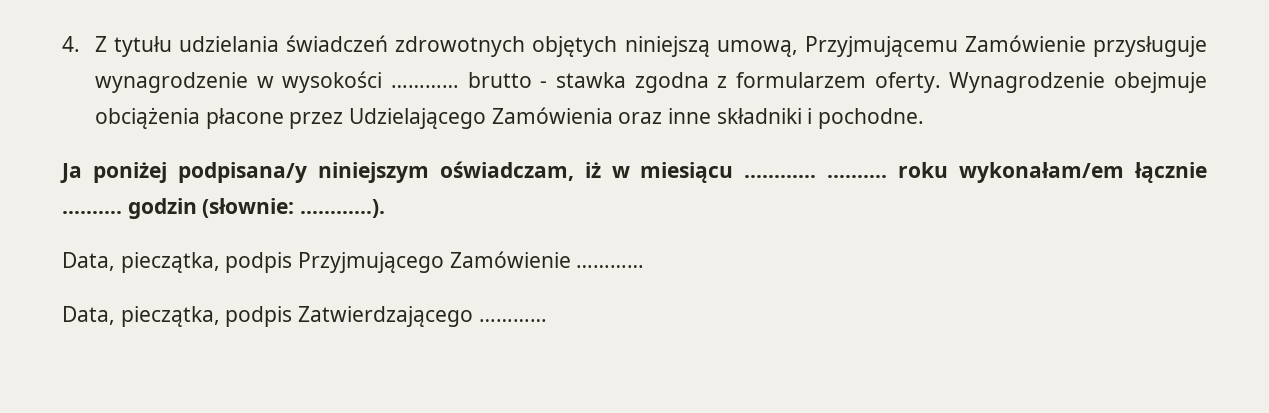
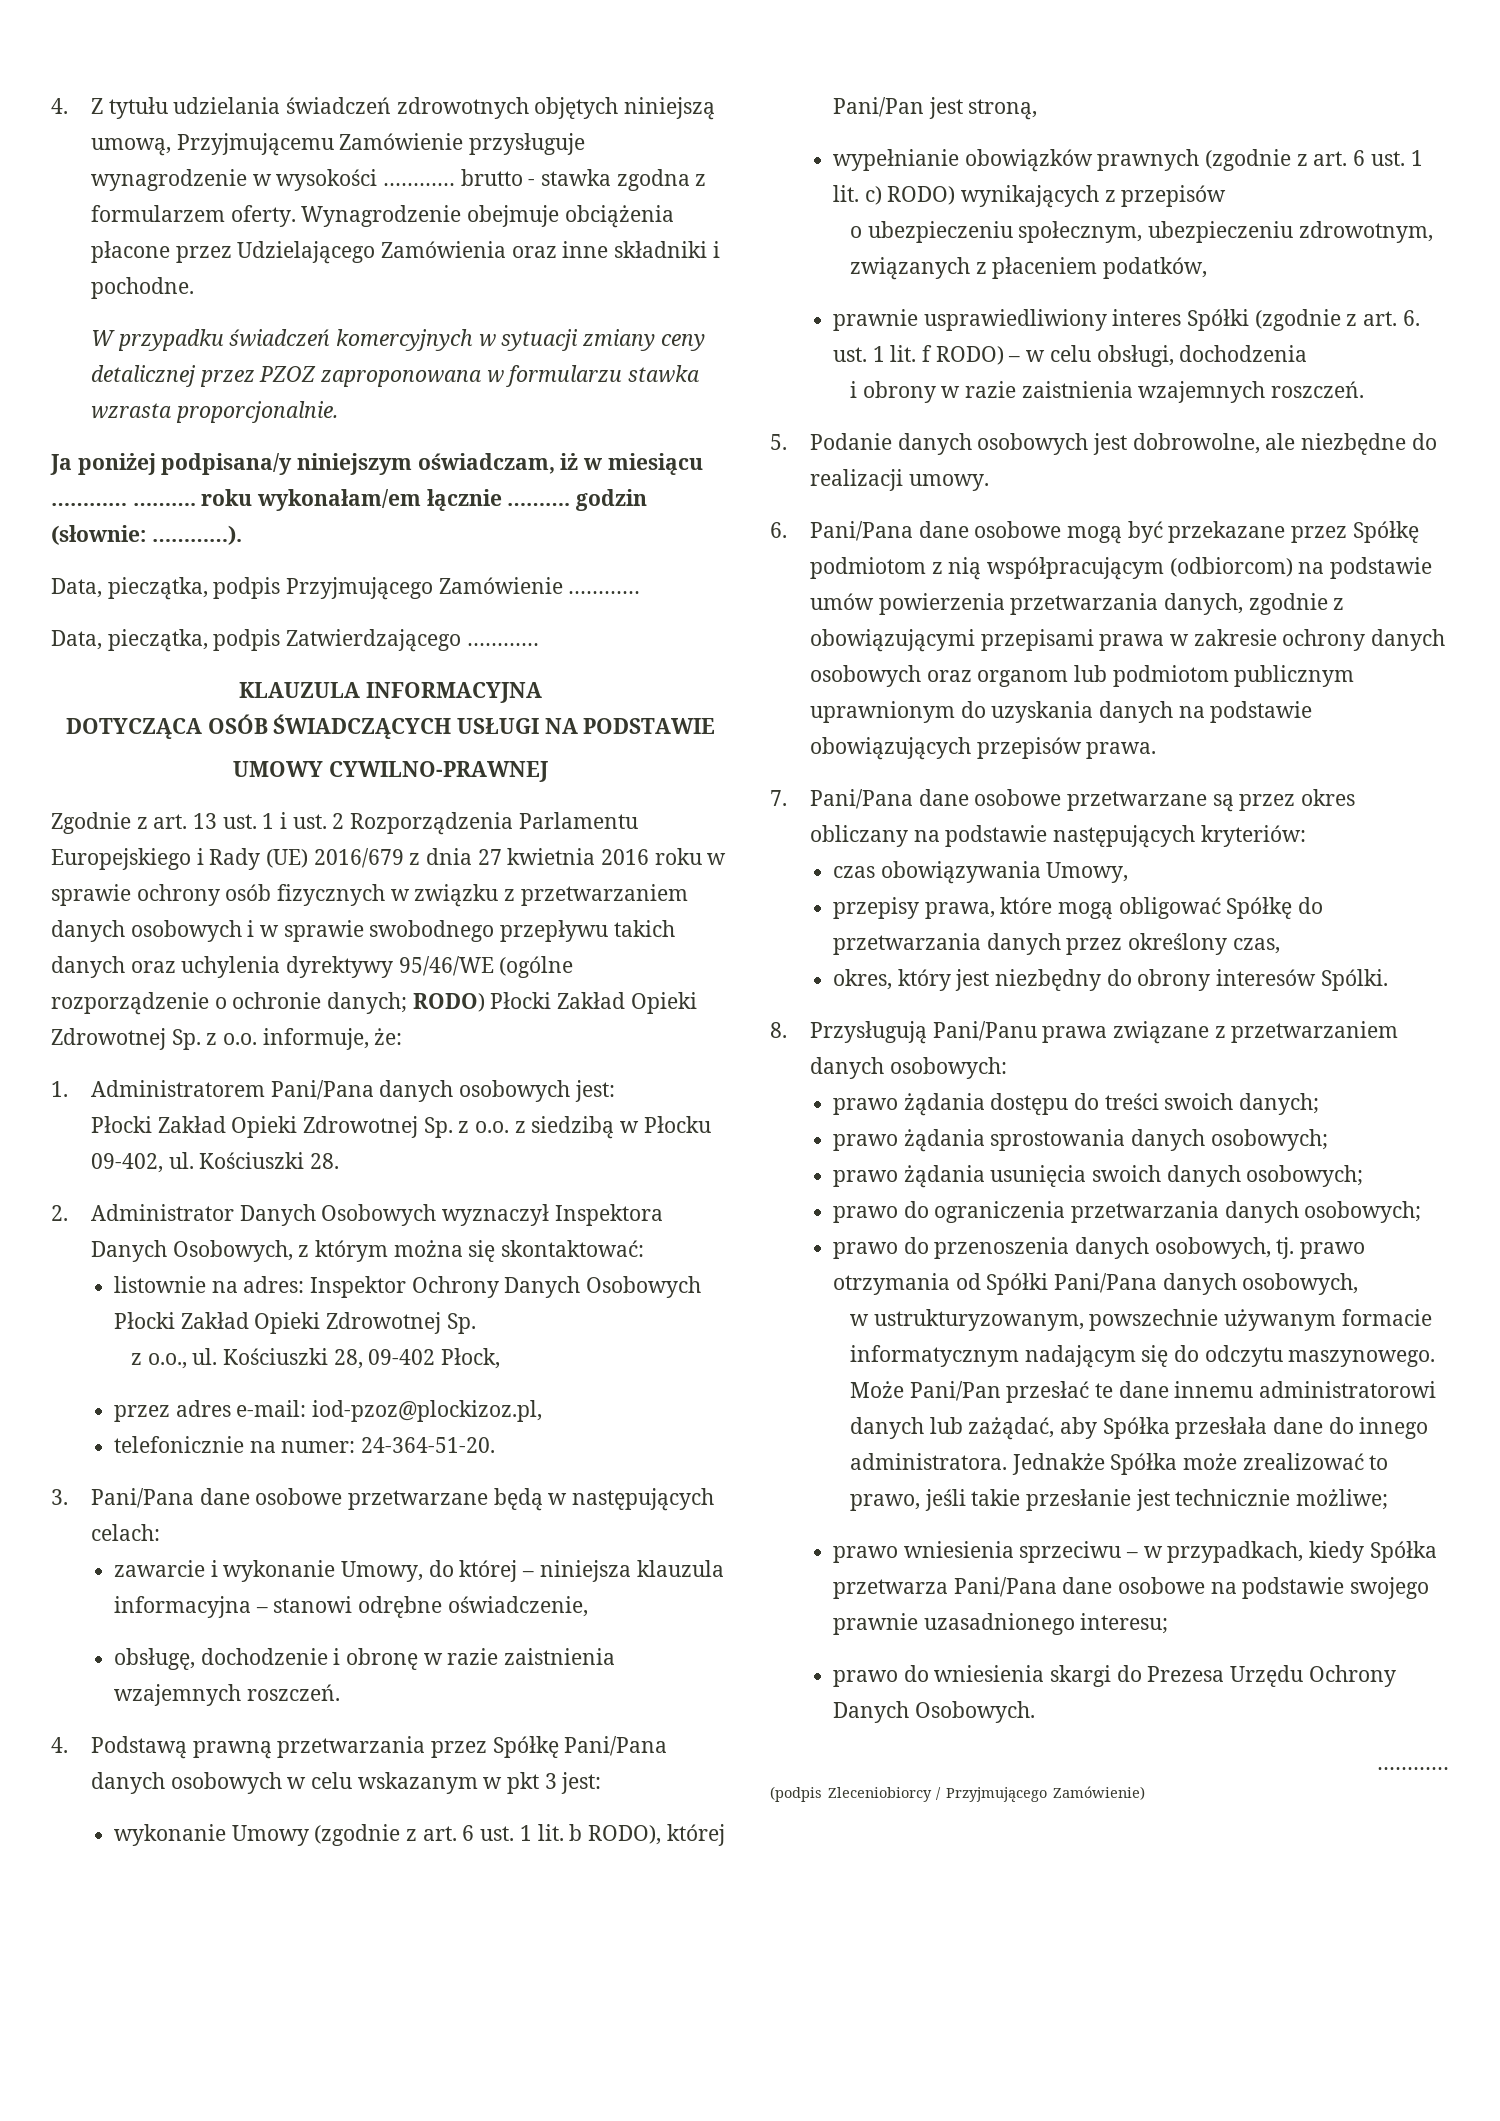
+ W przypadku świadczeń komercyjnych w sytuacji zmiany ceny detalicznej przez PZOZ zaproponowana w formularzu stawka wzrasta proporcjonalnie.
+ KLAUZULA INFORMACYJNA
+ DOTYCZĄCA OSÓB ŚWIADCZĄCYCH USŁUGI NA PODSTAWIE
+ UMOWY CYWILNO-PRAWNEJ
+ Zgodnie z art. 13 ust. 1 i ust. 2 Rozporządzenia Parlamentu Europejskiego i Rady (UE) 2016/679 z dnia 27 kwietnia 2016 roku w sprawie ochrony osób fizycznych w związku z przetwarzaniem danych osobowych i w sprawie swobodnego przepływu takich danych oraz uchylenia dyrektywy 95/46/WE (ogólne rozporządzenie o ochronie danych; RODO) Płocki Zakład Opieki Zdrowotnej Sp. z o.o. informuje, że:
+ 1. Administratorem Pani/Pana danych osobowych jest:
+ Płocki Zakład Opieki Zdrowotnej Sp. z o.o. z siedzibą w Płocku 09-402, ul. Kościuszki 28.
+ 2. Administrator Danych Osobowych wyznaczył Inspektora Danych Osobowych, z którym można się skontaktować:
+ listownie na adres: Inspektor Ochrony Danych Osobowych Płocki Zakład Opieki Zdrowotnej Sp.
+ z o.o., ul. Kościuszki 28, 09-402 Płock,
+ przez adres e-mail: iod-pzoz@plockizoz.pl,
+ telefonicznie na numer: 24-364-51-20.
+ 3. Pani/Pana dane osobowe przetwarzane będą w następujących celach:
+ zawarcie i wykonanie Umowy, do której – niniejsza klauzula informacyjna – stanowi odrębne oświadczenie,
+ obsługę, dochodzenie i obronę w razie zaistnienia wzajemnych roszczeń.
+ 4. Podstawą prawną przetwarzania przez Spółkę Pani/Pana danych osobowych w celu wskazanym w pkt 3 jest:
+ wykonanie Umowy (zgodnie z art. 6 ust. 1 lit. b RODO), której Pani/Pan jest stroną,
+ wypełnianie obowiązków prawnych (zgodnie z art. 6 ust. 1 lit. c) RODO) wynikających z przepisów
+ o ubezpieczeniu społecznym, ubezpieczeniu zdrowotnym, związanych z płaceniem podatków,
+ prawnie usprawiedliwiony interes Spółki (zgodnie z art. 6. ust. 1 lit. f RODO) – w celu obsługi, dochodzenia
+ i obrony w razie zaistnienia wzajemnych roszczeń.
+ 5. Podanie danych osobowych jest dobrowolne, ale niezbędne do realizacji umowy.
+ 6. Pani/Pana dane osobowe mogą być przekazane przez Spółkę podmiotom z nią współpracującym (odbiorcom) na podstawie umów powierzenia przetwarzania danych, zgodnie z obowiązującymi przepisami prawa w zakresie ochrony danych osobowych oraz organom lub podmiotom publicznym uprawnionym do uzyskania danych na podstawie obowiązujących przepisów prawa.
+ 7. Pani/Pana dane osobowe przetwarzane są przez okres obliczany na podstawie następujących kryteriów:
+ czas obowiązywania Umowy,
+ przepisy prawa, które mogą obligować Spółkę do przetwarzania danych przez określony czas,
+ okres, który jest niezbędny do obrony interesów Spólki.
+ 8. Przysługują Pani/Panu prawa związane z przetwarzaniem danych osobowych:
+ prawo żądania dostępu do treści swoich danych;
+ prawo żądania sprostowania danych osobowych;
+ prawo żądania usunięcia swoich danych osobowych;
+ prawo do ograniczenia przetwarzania danych osobowych;
+ prawo do przenoszenia danych osobowych, tj. prawo otrzymania od Spółki Pani/Pana danych osobowych,
+ w ustrukturyzowanym, powszechnie używanym formacie informatycznym nadającym się do odczytu maszynowego. Może Pani/Pan przesłać te dane innemu administratorowi danych lub zażądać, aby Spółka przesłała dane do innego administratora. Jednakże Spółka może zrealizować to prawo, jeśli takie przesłanie jest technicznie możliwe;
+ prawo wniesienia sprzeciwu – w przypadkach, kiedy Spółka przetwarza Pani/Pana dane osobowe na podstawie swojego prawnie uzasadnionego interesu;
+ prawo do wniesienia skargi do Prezesa Urzędu Ochrony Danych Osobowych.
+ …………
+ (podpis Zleceniobiorcy / Przyjmującego Zamówienie)

